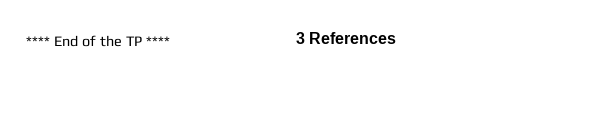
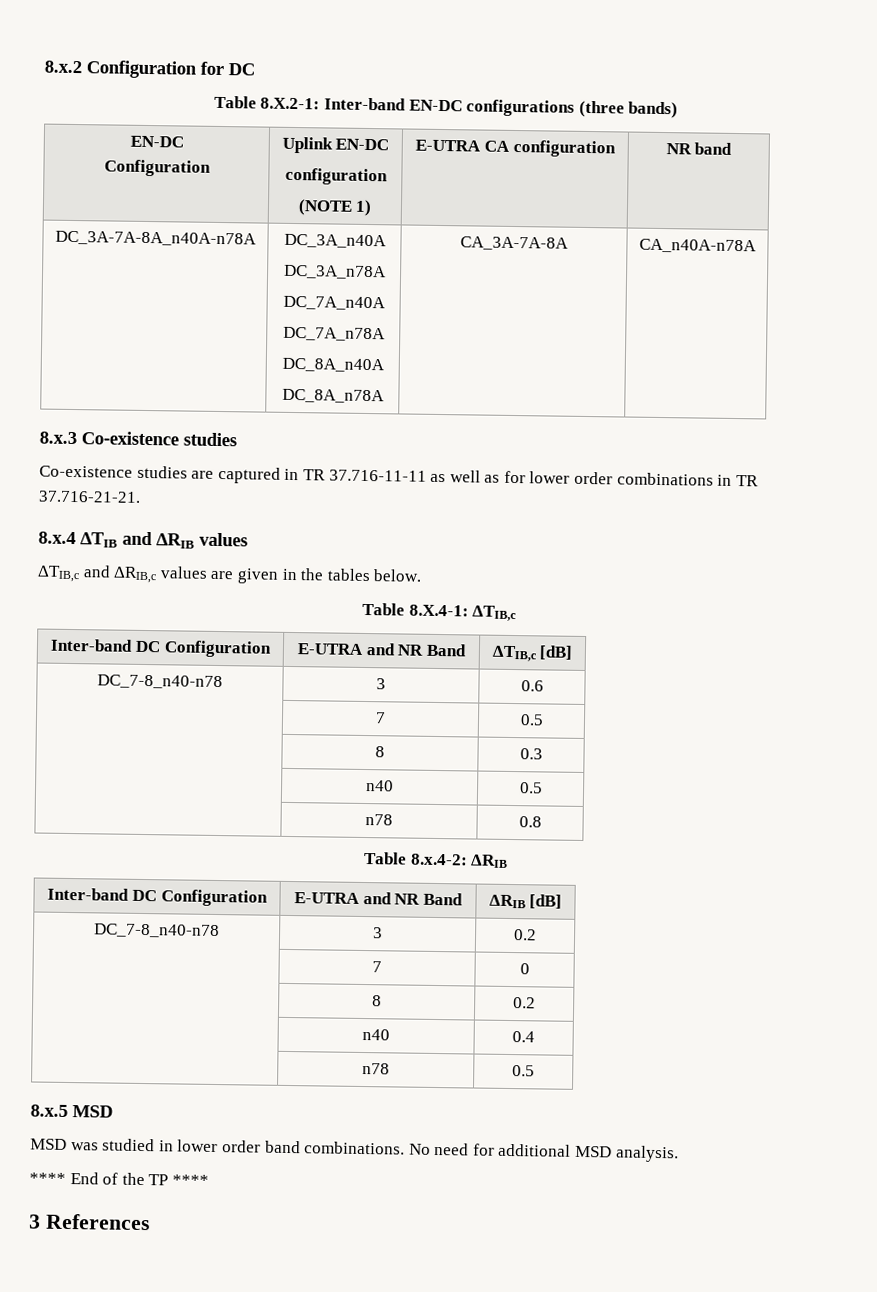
+ 8.x.2 Configuration for DC
+ Table 8.X.2-1: Inter-band EN-DC configurations (three bands)
+ EN-DC
+ Configuration | Uplink EN-DC
+ configuration
+ (NOTE 1) | E-UTRA CA configuration | NR band
+ DC_3A-7A-8A_n40A-n78A | DC_3A_n40A
+ DC_3A_n78A
+ DC_7A_n40A
+ DC_7A_n78A
+ DC_8A_n40A
+ DC_8A_n78A | CA_3A-7A-8A | CA_n40A-n78A
+ 8.x.3 Co-existence studies
+ Co-existence studies are captured in TR 37.716-11-11 as well as for lower order combinations in TR 37.716-21-21.
+ 8.x.4 ∆TIB and ∆RIB values
+ ΔTIB,c and ΔRIB,c values are given in the tables below.
+ Table 8.X.4-1: ΔTIB,c
+ Inter-band DC Configuration | E-UTRA and NR Band | ΔTIB,c [dB]
+ DC_7-8_n40-n78 | 3 | 0.6
+ | 7 | 0.5
+ | 8 | 0.3
+ | n40 | 0.5
+ | n78 | 0.8
+ Table 8.x.4-2: ΔRIB
+ Inter-band DC Configuration | E-UTRA and NR Band | ΔRIB [dB]
+ DC_7-8_n40-n78 | 3 | 0.2
+ | 7 | 0
+ | 8 | 0.2
+ | n40 | 0.4
+ | n78 | 0.5
+ 8.x.5 MSD
+ MSD was studied in lower order band combinations. No need for additional MSD analysis.

